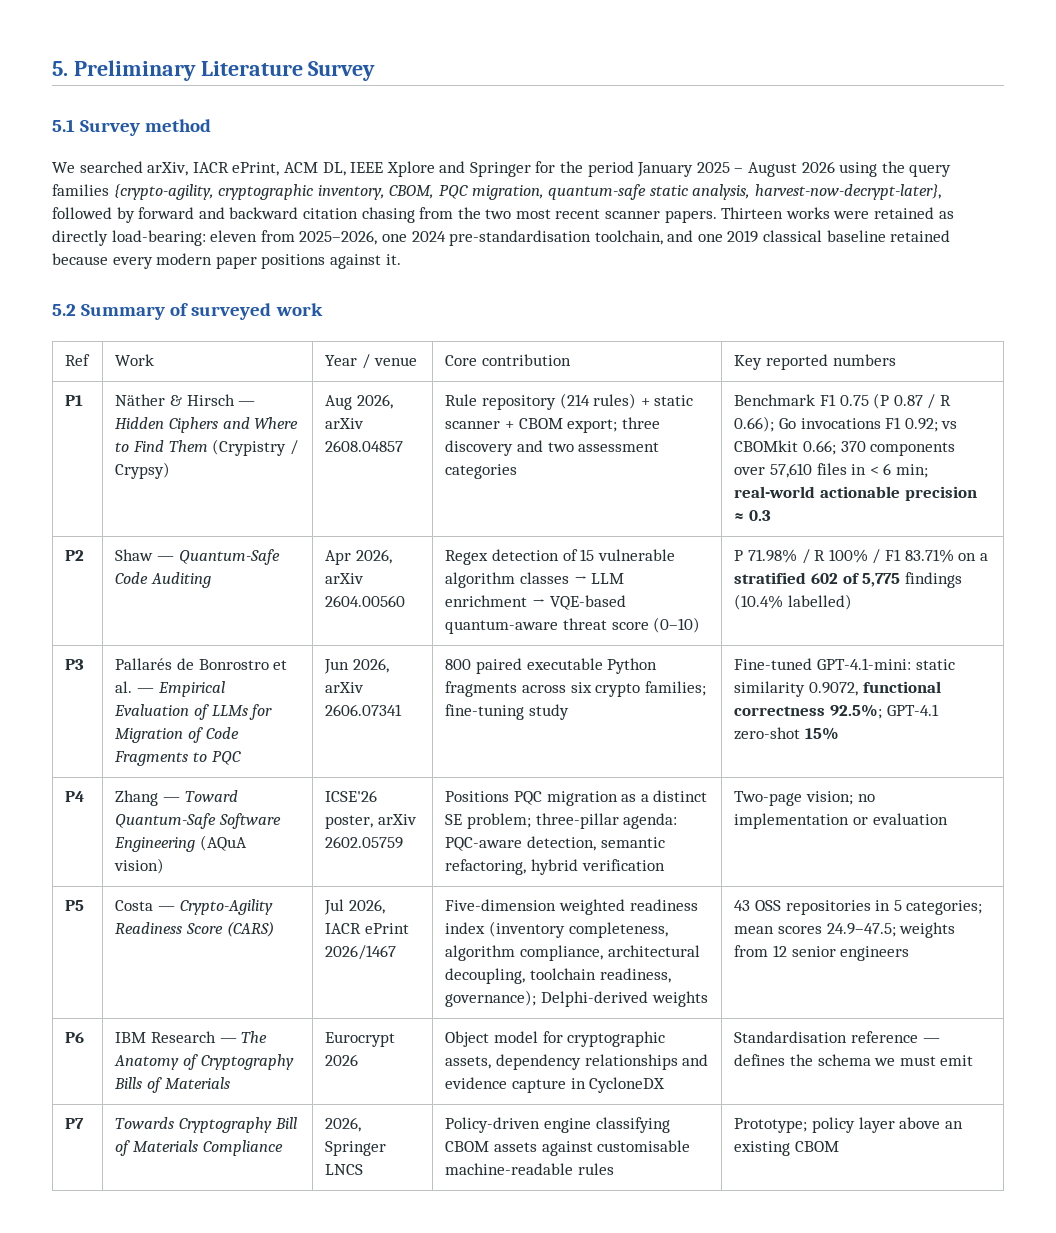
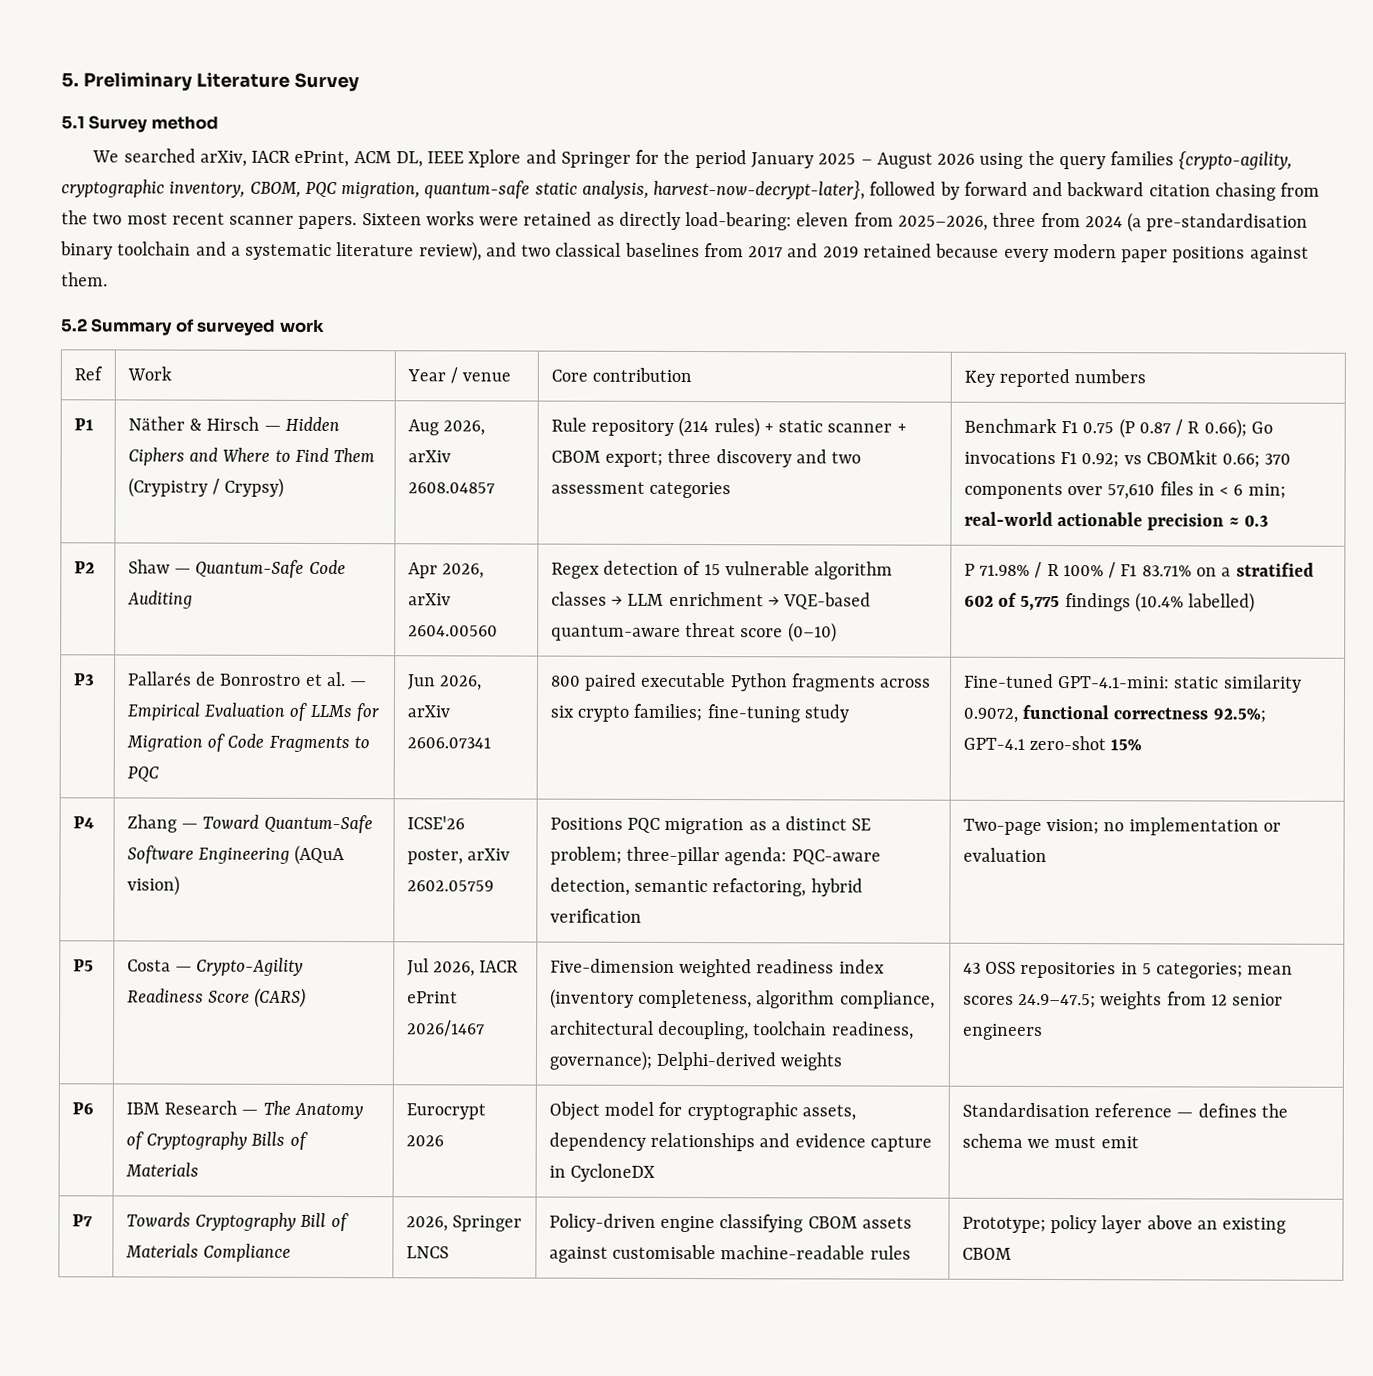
- Thirteen works were retained as directly load-bearing: eleven from 2025–2026, one 2024 pre-standardisation toolchain, and one 2019 classical baseline retained because every modern paper positions against it.
+ Sixteen works were retained as directly load-bearing: eleven from 2025–2026, three from 2024 (a pre-standardisation binary toolchain and a systematic literature review), and two classical baselines from 2017 and 2019 retained because every modern paper positions against them.

